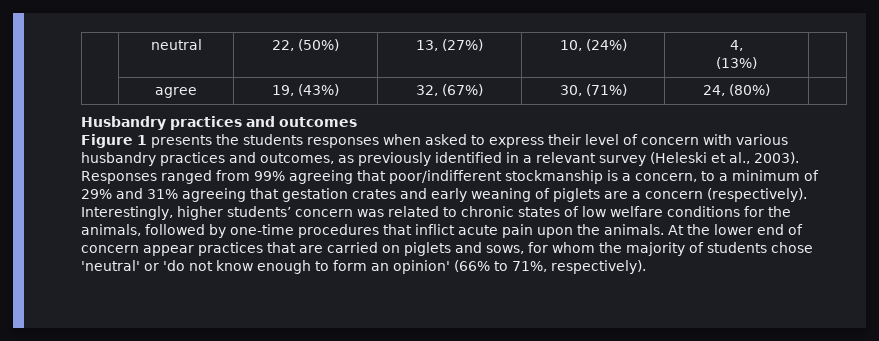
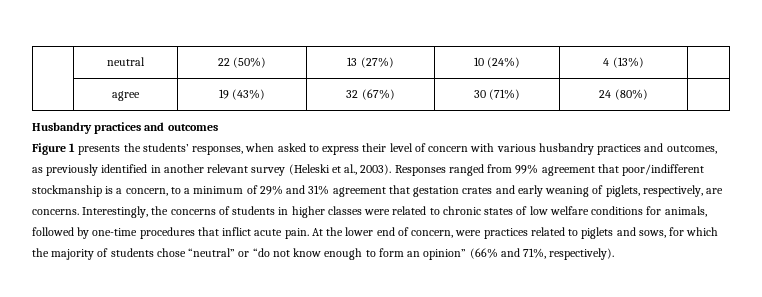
- | neutral | 22, (50%) | 13, (27%) | 10, (24%) | 4,
- (13%) |
+ | neutral | 22 (50%) | 13 (27%) | 10 (24%) | 4 (13%) |
- | agree | 19, (43%) | 32, (67%) | 30, (71%) | 24, (80%) |
+ | agree | 19 (43%) | 32 (67%) | 30 (71%) | 24 (80%) |
- Figure 1 presents the students responses when asked to express their level of concern with various husbandry practices and outcomes, as previously identified in a relevant survey (Heleski et al., 2003).
+ Figure 1 presents the students’ responses, when asked to express their level of concern with various husbandry practices and outcomes, as previously identified in another relevant survey (Heleski et al., 2003).
- Responses ranged from 99% agreeing that poor/indifferent stockmanship is a concern, to a minimum of 29% and 31% agreeing that gestation crates and early weaning of piglets are a concern (respectively). Interestingly, higher students’ concern was related to chronic states of low welfare conditions for the animals, followed by one-time procedures that inflict acute pain upon the animals.
+ Responses ranged from 99% agreement that poor/indifferent stockmanship is a concern, to a minimum of 29% and 31% agreement that gestation crates and early weaning of piglets, respectively, are concerns. Interestingly, the concerns of students in higher classes were related to chronic states of low welfare conditions for animals, followed by one-time procedures that inflict acute pain.
- At the lower end of concern appear practices that are carried on piglets and sows, for whom the majority of students chose 'neutral' or 'do not know enough to form an opinion' (66% to 71%, respectively).
+ At the lower end of concern, were practices related to piglets and sows, for which the majority of students chose “neutral” or “do not know enough to form an opinion” (66% and 71%, respectively).

